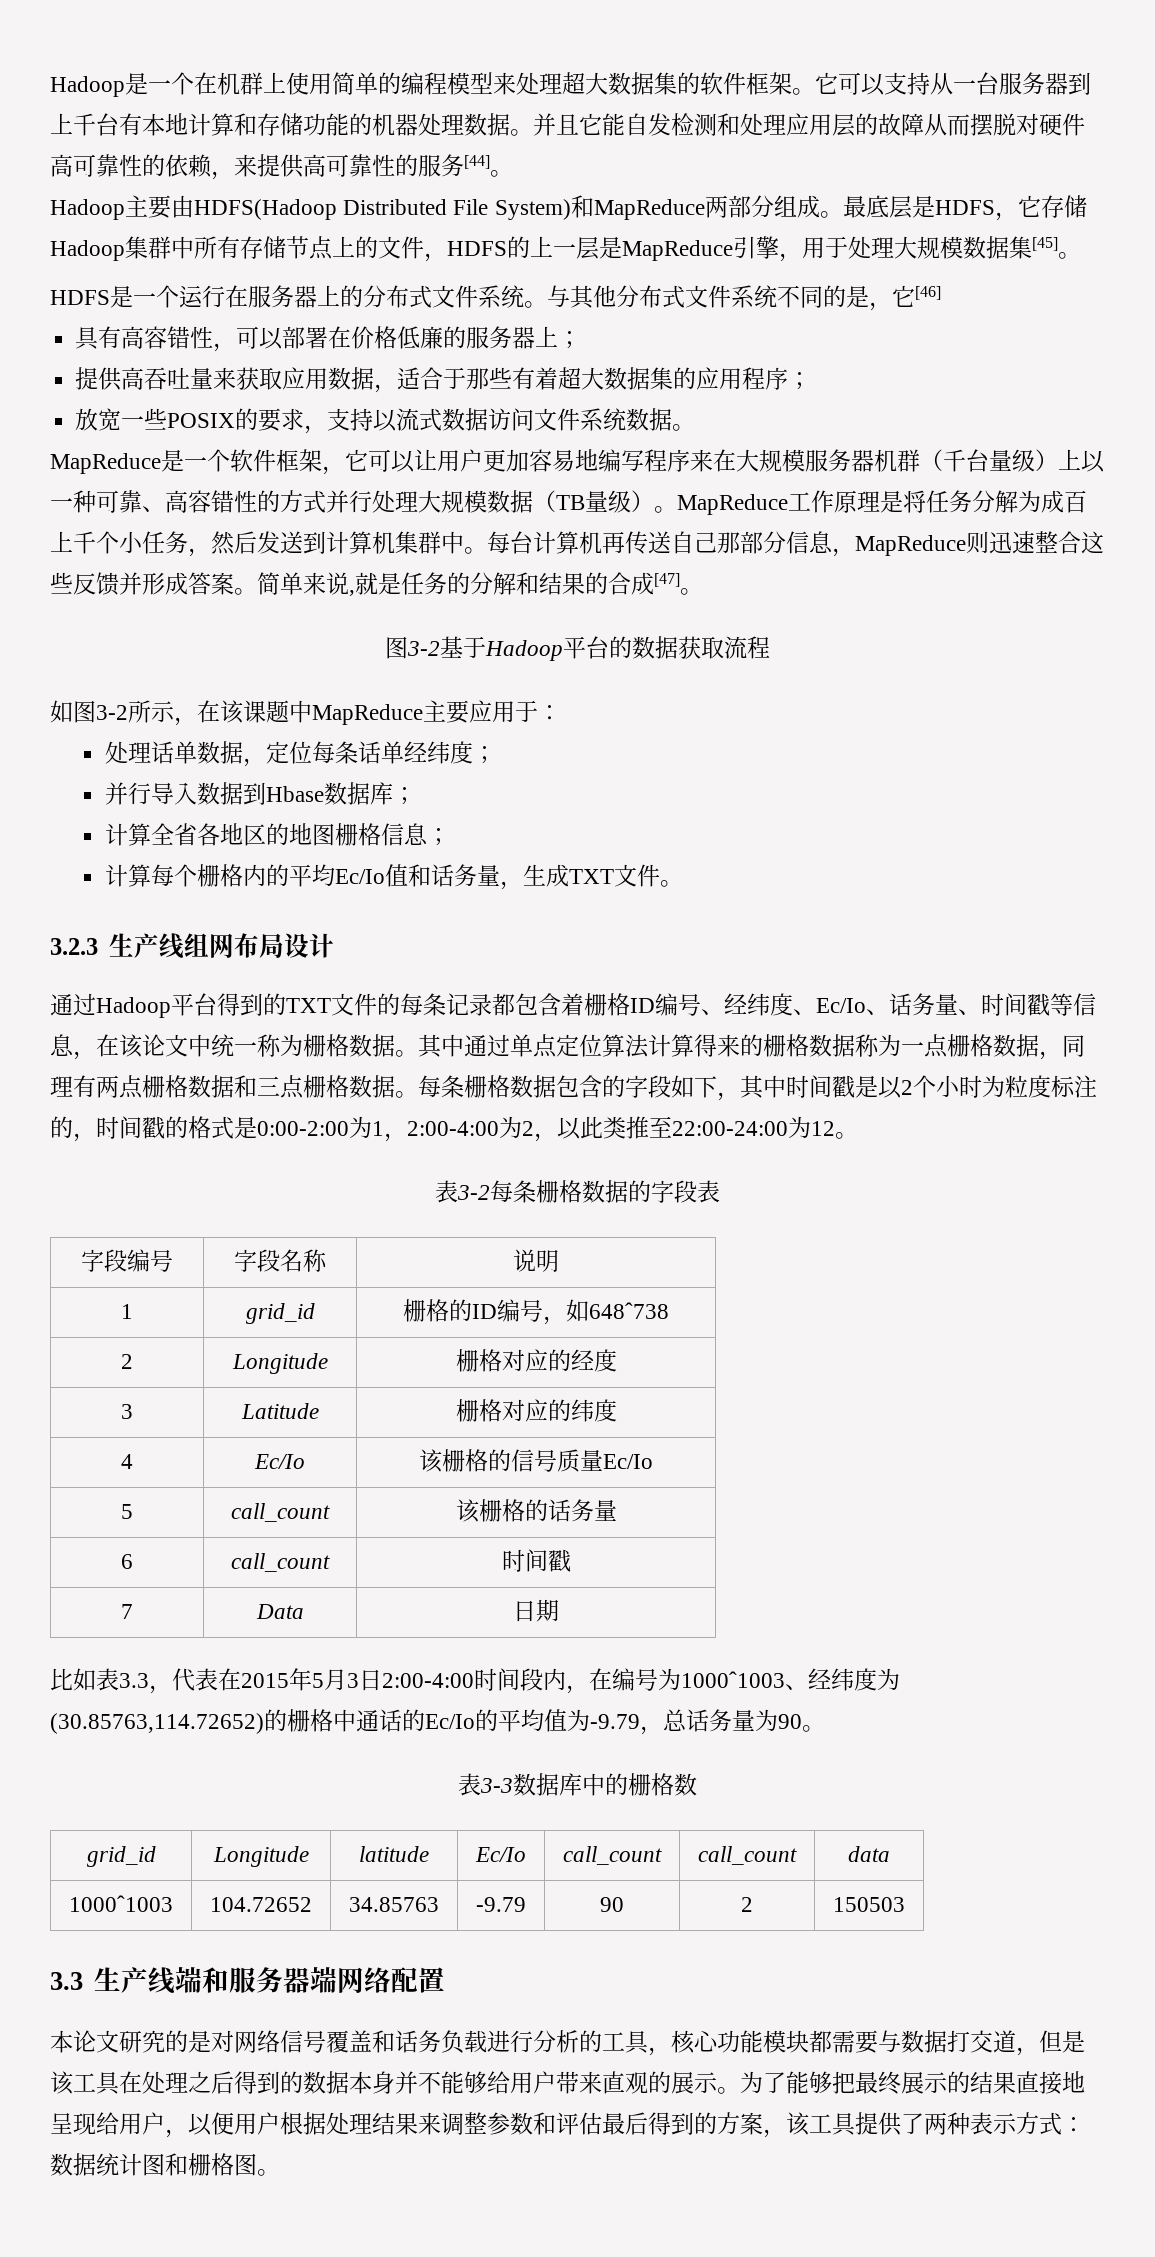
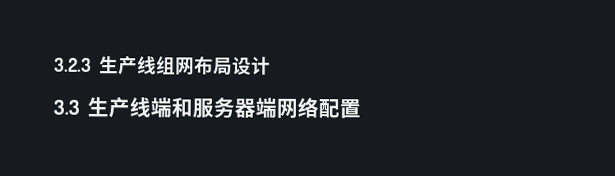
- Hadoop是一个在机群上使用简单的编程模型来处理超大数据集的软件框架。它可以支持从一台服务器到上千台有本地计算和存储功能的机器处理数据。并且它能自发检测和处理应用层的故障从而摆脱对硬件高可靠性的依赖，来提供高可靠性的服务[44]。
- Hadoop主要由HDFS(Hadoop Distributed File System)和MapReduce两部分组成。最底层是HDFS，它存储Hadoop集群中所有存储节点上的文件，HDFS的上一层是MapReduce引擎，用于处理大规模数据集[45]。
- HDFS是一个运行在服务器上的分布式文件系统。与其他分布式文件系统不同的是，它[46]
- 具有高容错性，可以部署在价格低廉的服务器上；
- 提供高吞吐量来获取应用数据，适合于那些有着超大数据集的应用程序；
- 放宽一些POSIX的要求，支持以流式数据访问文件系统数据。
- MapReduce是一个软件框架，它可以让用户更加容易地编写程序来在大规模服务器机群（千台量级）上以一种可靠、高容错性的方式并行处理大规模数据（TB量级）。MapReduce工作原理是将任务分解为成百上千个小任务，然后发送到计算机集群中。每台计算机再传送自己那部分信息，MapReduce则迅速整合这些反馈并形成答案。简单来说,就是任务的分解和结果的合成[47]。
- 图3-2基于Hadoop平台的数据获取流程
- 如图3-2所示，在该课题中MapReduce主要应用于：
- 处理话单数据，定位每条话单经纬度；
- 并行导入数据到Hbase数据库；
- 计算全省各地区的地图栅格信息；
- 计算每个栅格内的平均Ec/Io值和话务量，生成TXT文件。
- 通过Hadoop平台得到的TXT文件的每条记录都包含着栅格ID编号、经纬度、Ec/Io、话务量、时间戳等信息，在该论文中统一称为栅格数据。其中通过单点定位算法计算得来的栅格数据称为一点栅格数据，同理有两点栅格数据和三点栅格数据。每条栅格数据包含的字段如下，其中时间戳是以2个小时为粒度标注的，时间戳的格式是0:00-2:00为1，2:00-4:00为2，以此类推至22:00-24:00为12。
- 表3-2每条栅格数据的字段表
- 字段编号 | 字段名称 | 说明
- 1 | grid_id | 栅格的ID编号，如648ˆ738
- 2 | Longitude | 栅格对应的经度
- 3 | Latitude | 栅格对应的纬度
- 4 | Ec/Io | 该栅格的信号质量Ec/Io
- 5 | call_count | 该栅格的话务量
- 6 | call_count | 时间戳
- 7 | Data | 日期
- 比如表3.3，代表在2015年5月3日2:00-4:00时间段内，在编号为1000ˆ1003、经纬度为(30.85763,114.72652)的栅格中通话的Ec/Io的平均值为-9.79，总话务量为90。
- 表3-3数据库中的栅格数
- grid_id | Longitude | latitude | Ec/Io | call_count | call_count | data
- 1000ˆ1003 | 104.72652 | 34.85763 | -9.79 | 90 | 2 | 150503
- 本论文研究的是对网络信号覆盖和话务负载进行分析的工具，核心功能模块都需要与数据打交道，但是该工具在处理之后得到的数据本身并不能够给用户带来直观的展示。为了能够把最终展示的结果直接地呈现给用户，以便用户根据处理结果来调整参数和评估最后得到的方案，该工具提供了两种表示方式：数据统计图和栅格图。

